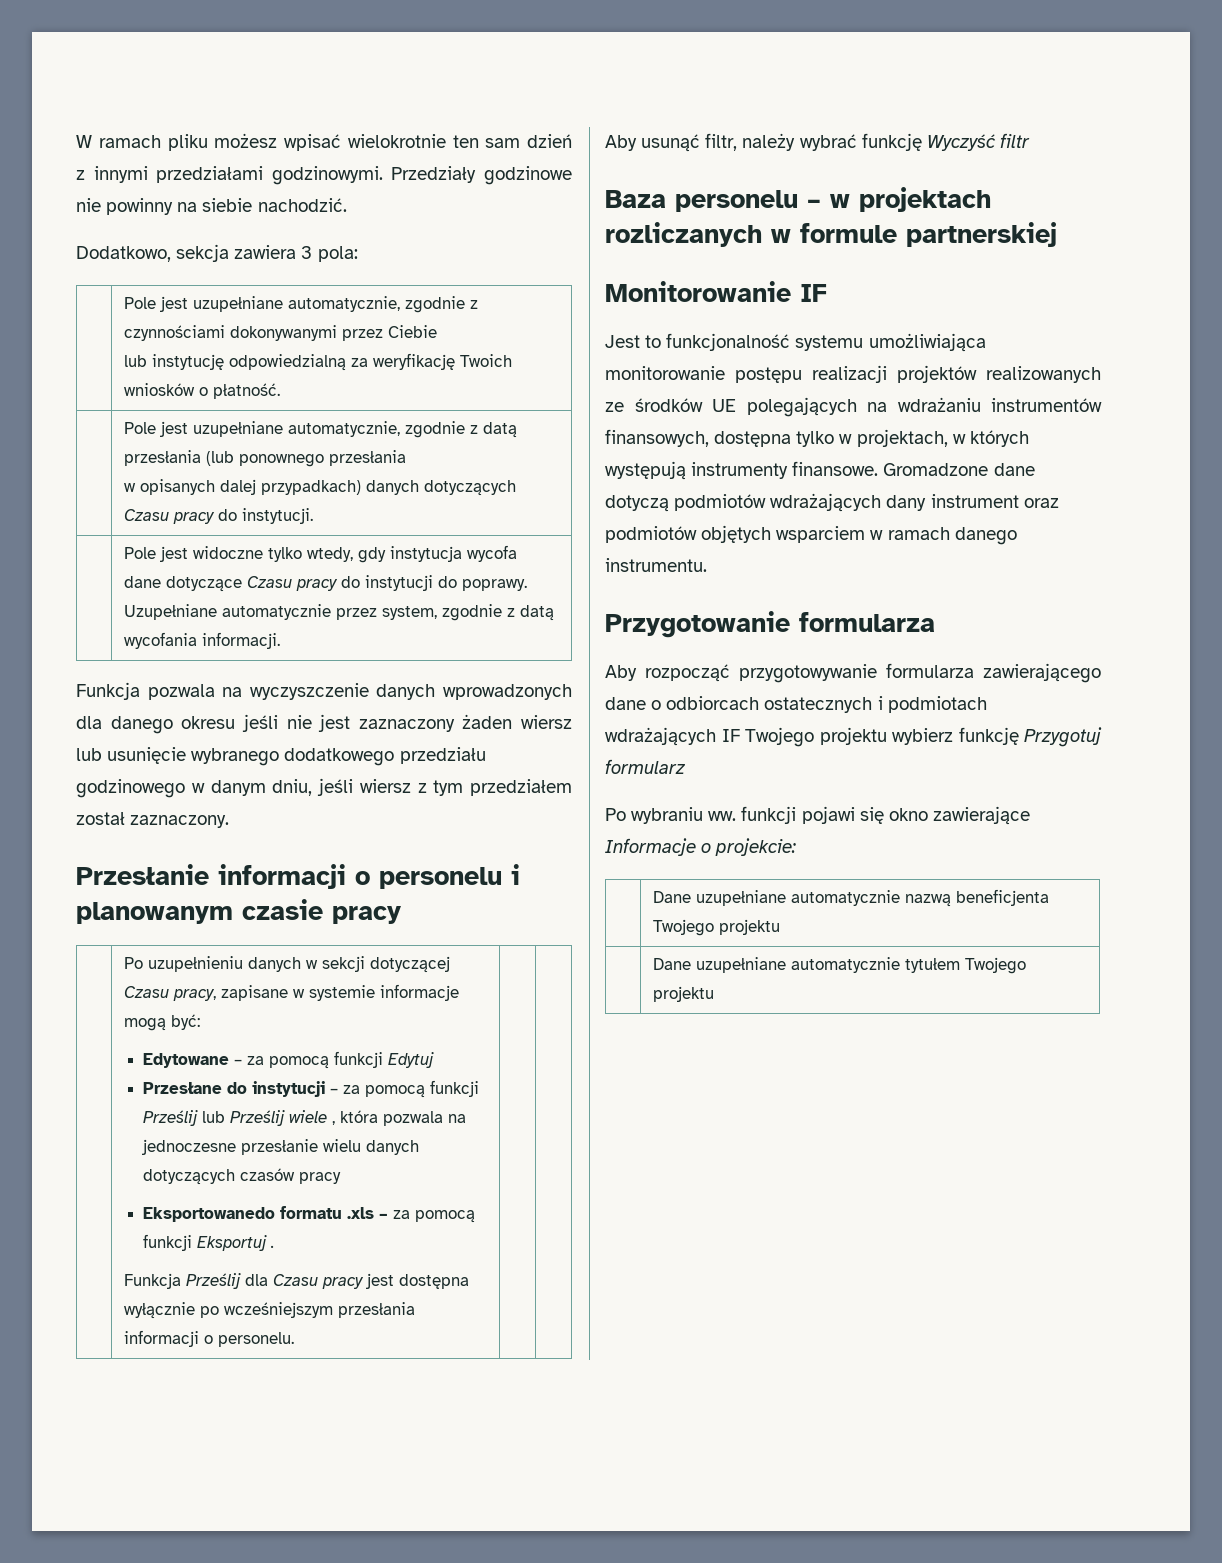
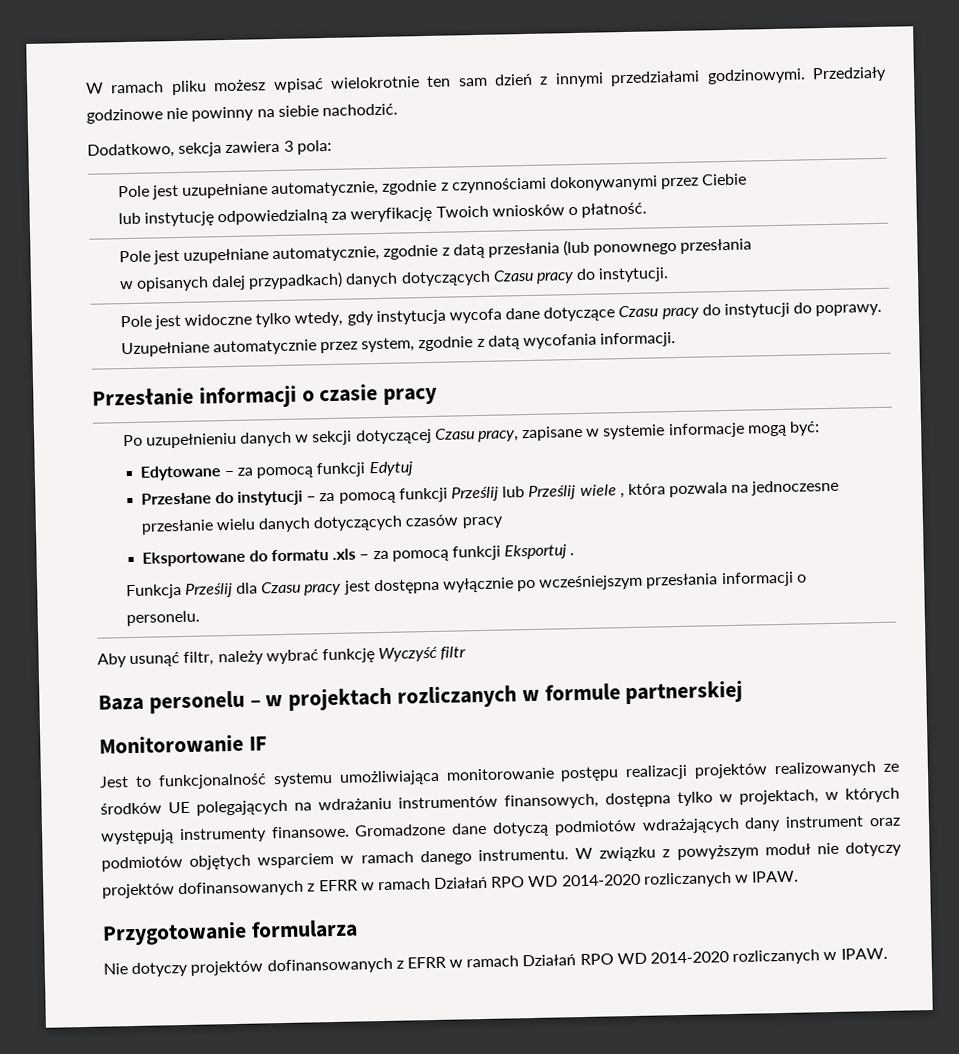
- Funkcja pozwala na wyczyszczenie danych wprowadzonych dla danego okresu jeśli nie jest zaznaczony żaden wiersz lub usunięcie wybranego dodatkowego przedziału godzinowego w danym dniu, jeśli wiersz z tym przedziałem został zaznaczony.
- Przesłanie informacji o personelu i planowanym czasie pracy
+ Przesłanie informacji o czasie pracy
- Eksportowanedo formatu .xls – za pomocą funkcji Eksportuj .
+ Eksportowane do formatu .xls – za pomocą funkcji Eksportuj .
- Gromadzone dane dotyczą podmiotów wdrażających dany instrument oraz podmiotów objętych wsparciem w ramach danego instrumentu.
+ Gromadzone dane dotyczą podmiotów wdrażających dany instrument oraz podmiotów objętych wsparciem w ramach danego instrumentu. W związku z powyższym moduł nie dotyczy projektów dofinansowanych z EFRR w ramach Działań RPO WD 2014-2020 rozliczanych w IPAW.
  Przygotowanie formularza
- Aby rozpocząć przygotowywanie formularza zawierającego dane o odbiorcach ostatecznych i podmiotach wdrażających IF Twojego projektu wybierz funkcję Przygotuj formularz
- Po wybraniu ww. funkcji pojawi się okno zawierające Informacje o projekcie:
- | Dane uzupełniane automatycznie nazwą beneficjenta Twojego projektu
- | Dane uzupełniane automatycznie tytułem Twojego projektu
+ Nie dotyczy projektów dofinansowanych z EFRR w ramach Działań RPO WD 2014-2020 rozliczanych w IPAW.

